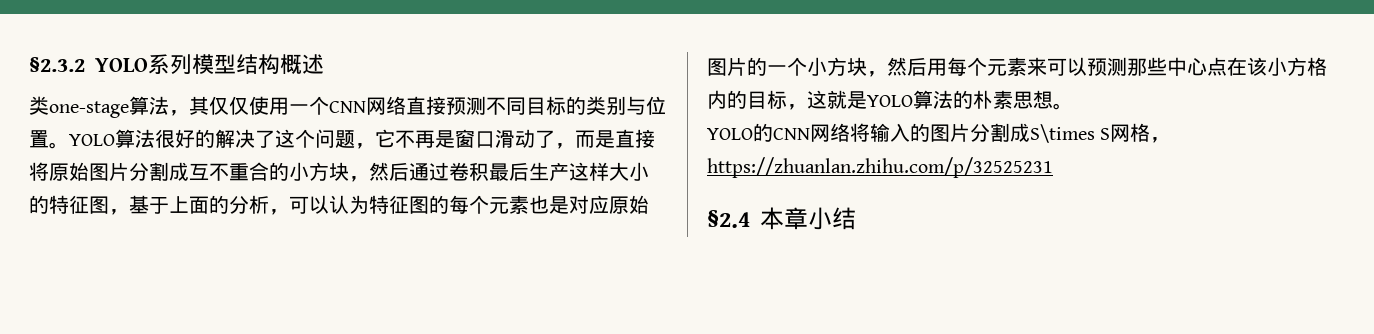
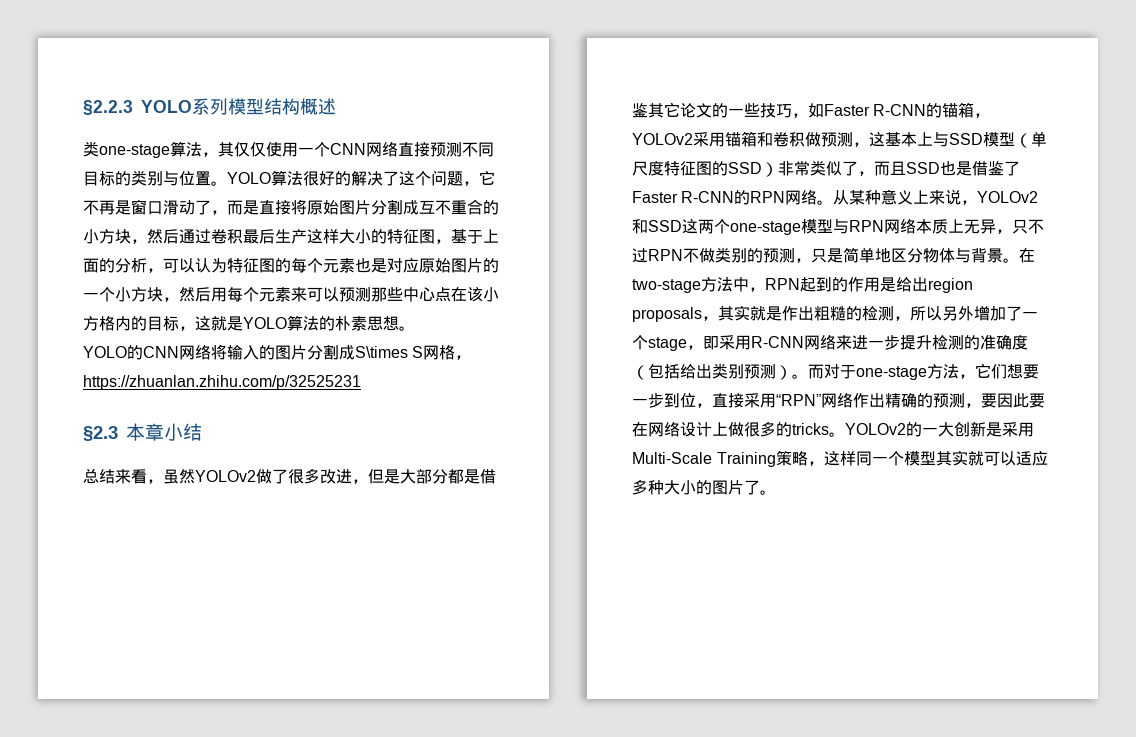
- §2.3.2 YOLO系列模型结构概述
+ §2.2.3 YOLO系列模型结构概述
- §2.4本章小结
+ §2.3本章小结
+ 总结来看，虽然YOLOv2做了很多改进，但是大部分都是借鉴其它论文的一些技巧，如Faster R-CNN的锚箱，YOLOv2采用锚箱和卷积做预测，这基本上与SSD模型（单尺度特征图的SSD）非常类似了，而且SSD也是借鉴了Faster R-CNN的RPN网络。从某种意义上来说，YOLOv2和SSD这两个one-stage模型与RPN网络本质上无异，只不过RPN不做类别的预测，只是简单地区分物体与背景。在two-stage方法中，RPN起到的作用是给出region proposals，其实就是作出粗糙的检测，所以另外增加了一个stage，即采用R-CNN网络来进一步提升检测的准确度（包括给出类别预测）。而对于one-stage方法，它们想要一步到位，直接采用“RPN”网络作出精确的预测，要因此要在网络设计上做很多的tricks。YOLOv2的一大创新是采用Multi-Scale Training策略，这样同一个模型其实就可以适应多种大小的图片了。

